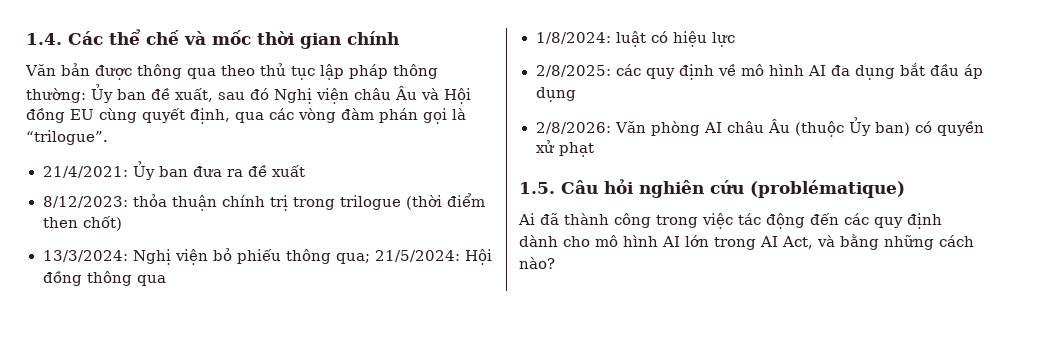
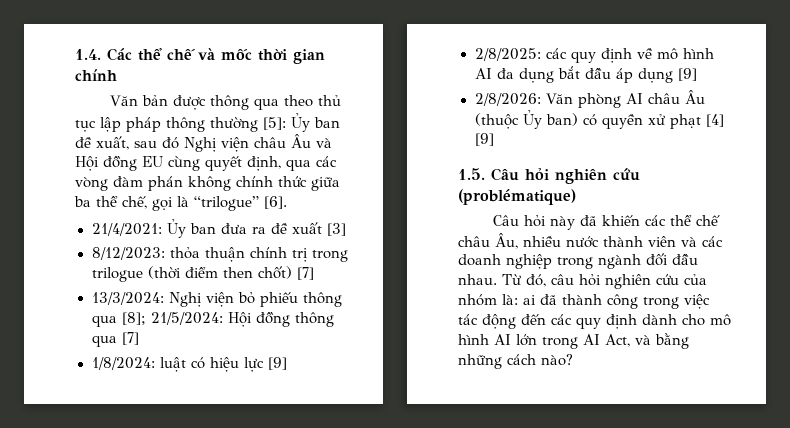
- Văn bản được thông qua theo thủ tục lập pháp thông thường: Ủy ban đề xuất, sau đó Nghị viện châu Âu và Hội đồng EU cùng quyết định, qua các vòng đàm phán gọi là “trilogue”.
+ Văn bản được thông qua theo thủ tục lập pháp thông thường [5]: Ủy ban đề xuất, sau đó Nghị viện châu Âu và Hội đồng EU cùng quyết định, qua các vòng đàm phán không chính thức giữa ba thể chế, gọi là “trilogue” [6].
- 21/4/2021: Ủy ban đưa ra đề xuất
+ 21/4/2021: Ủy ban đưa ra đề xuất [3]
- 8/12/2023: thỏa thuận chính trị trong trilogue (thời điểm then chốt)
+ 8/12/2023: thỏa thuận chính trị trong trilogue (thời điểm then chốt) [7]
- 13/3/2024: Nghị viện bỏ phiếu thông qua; 21/5/2024: Hội đồng thông qua
+ 13/3/2024: Nghị viện bỏ phiếu thông qua [8]; 21/5/2024: Hội đồng thông qua [7]
- 1/8/2024: luật có hiệu lực
+ 1/8/2024: luật có hiệu lực [9]
- 2/8/2025: các quy định về mô hình AI đa dụng bắt đầu áp dụng
+ 2/8/2025: các quy định về mô hình AI đa dụng bắt đầu áp dụng [9]
- 2/8/2026: Văn phòng AI châu Âu (thuộc Ủy ban) có quyền xử phạt
+ 2/8/2026: Văn phòng AI châu Âu (thuộc Ủy ban) có quyền xử phạt [4] [9]
- Ai đã thành công trong việc tác động đến các quy định dành cho mô hình AI lớn trong AI Act, và bằng những cách nào?
+ Câu hỏi này đã khiến các thể chế châu Âu, nhiều nước thành viên và các doanh nghiệp trong ngành đối đầu nhau. Từ đó, câu hỏi nghiên cứu của nhóm là: ai đã thành công trong việc tác động đến các quy định dành cho mô hình AI lớn trong AI Act, và bằng những cách nào?

